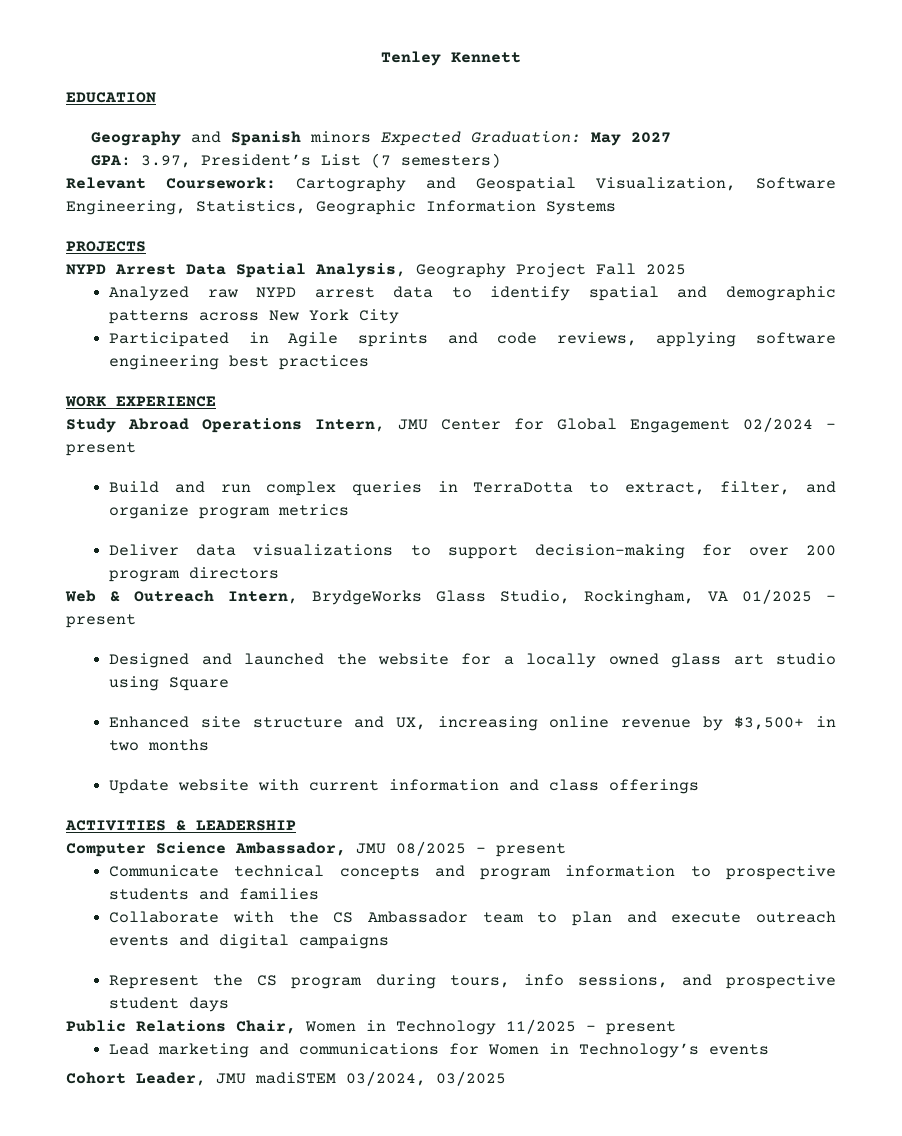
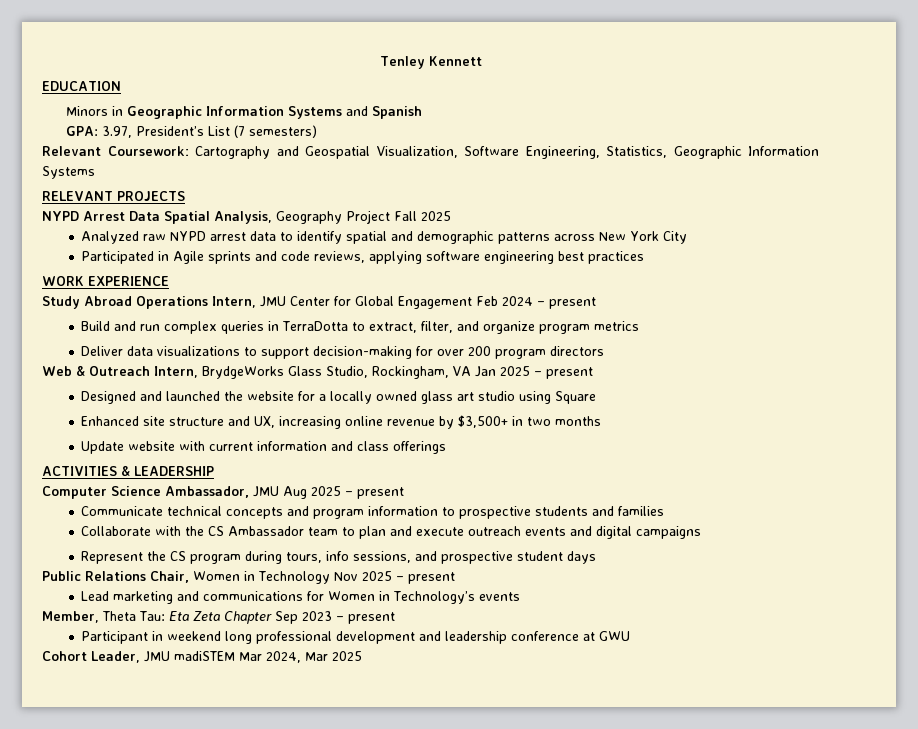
- Geography and Spanish minors Expected Graduation: May 2027
+ Minors in Geographic Information Systems and Spanish
- PROJECTS
+ RELEVANT PROJECTS
- Study Abroad Operations Intern, JMU Center for Global Engagement 02/2024 – present
+ Study Abroad Operations Intern, JMU Center for Global Engagement Feb 2024 – present
- Web & Outreach Intern, BrydgeWorks Glass Studio, Rockingham, VA 01/2025 – present
+ Web & Outreach Intern, BrydgeWorks Glass Studio, Rockingham, VA Jan 2025 – present
- Computer Science Ambassador, JMU 08/2025 – present
+ Computer Science Ambassador, JMU Aug 2025 – present
- Public Relations Chair, Women in Technology 11/2025 – present
+ Public Relations Chair, Women in Technology Nov 2025 – present
+ Member, Theta Tau: Eta Zeta Chapter Sep 2023 – present
+ Participant in weekend long professional development and leadership conference at GWU
- Cohort Leader, JMU madiSTEM 03/2024, 03/2025
+ Cohort Leader, JMU madiSTEM Mar 2024, Mar 2025

